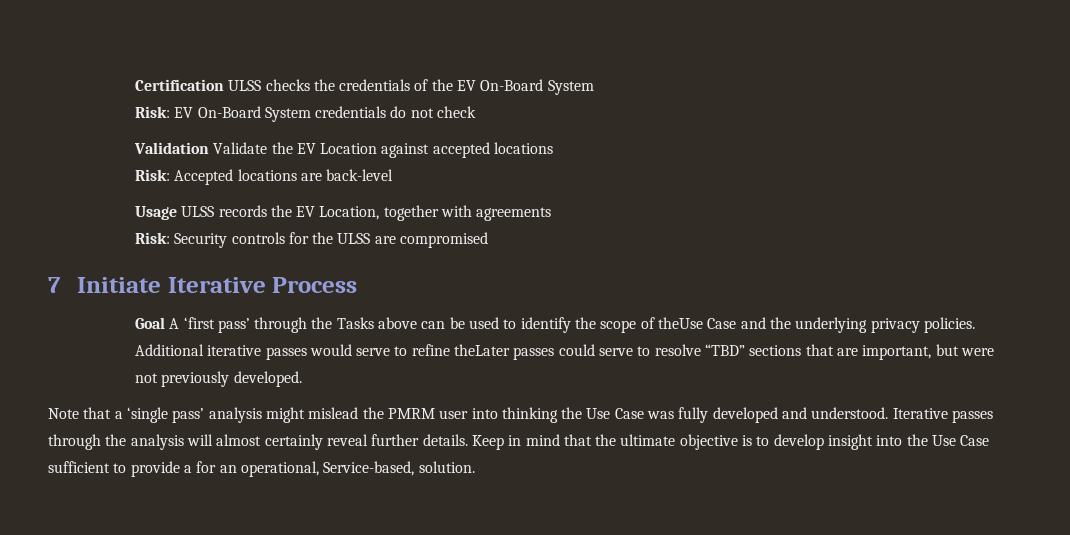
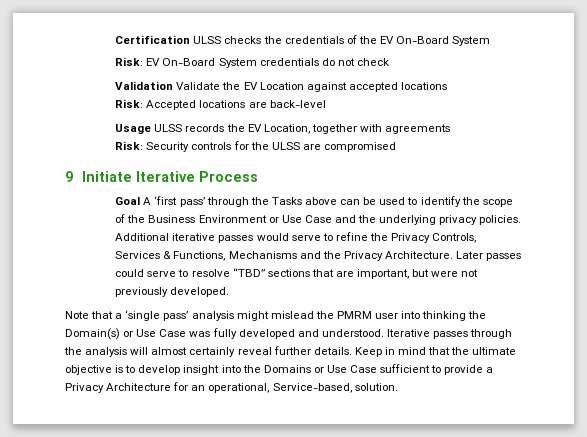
- 7 Initiate Iterative Process
+ 9 Initiate Iterative Process
- Goal A ‘first pass’ through the Tasks above can be used to identify the scope of theUse Case and the underlying privacy policies.
+ Goal A ‘first pass’ through the Tasks above can be used to identify the scope of the Business Environment or Use Case and the underlying privacy policies.
- Additional iterative passes would serve to refine theLater passes could serve to resolve “TBD” sections that are important, but were not previously developed.
+ Additional iterative passes would serve to refine the Privacy Controls, Services & Functions, Mechanisms and the Privacy Architecture. Later passes could serve to resolve “TBD” sections that are important, but were not previously developed.
- Note that a ‘single pass’ analysis might mislead the PMRM user into thinking the Use Case was fully developed and understood.
+ Note that a ‘single pass’ analysis might mislead the PMRM user into thinking the Domain(s) or Use Case was fully developed and understood.
- Keep in mind that the ultimate objective is to develop insight into the Use Case sufficient to provide a for an operational, Service-based, solution.
+ Keep in mind that the ultimate objective is to develop insight into the Domains or Use Case sufficient to provide a Privacy Architecture for an operational, Service-based, solution.

